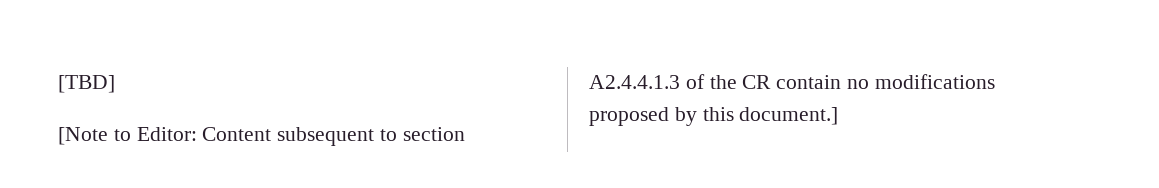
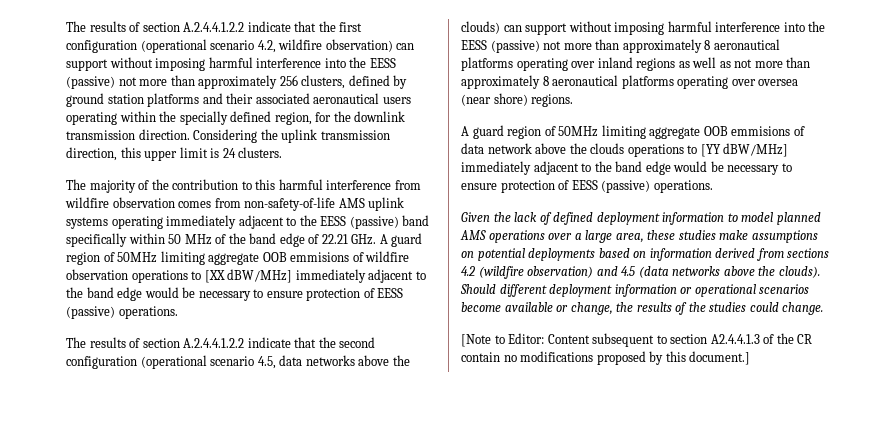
- [TBD]
+ The results of section A.2.4.4.1.2.2 indicate that the first configuration (operational scenario 4.2, wildfire observation) can support without imposing harmful interference into the EESS (passive) not more than approximately 256 clusters, defined by ground station platforms and their associated aeronautical users operating within the specially defined region, for the downlink transmission direction. Considering the uplink transmission direction, this upper limit is 24 clusters.
+ The majority of the contribution to this harmful interference from wildfire observation comes from non-safety-of-life AMS uplink systems operating immediately adjacent to the EESS (passive) band specifically within 50 MHz of the band edge of 22.21 GHz. A guard region of 50MHz limiting aggregate OOB emmisions of wildfire observation operations to [XX dBW/MHz] immediately adjacent to the band edge would be necessary to ensure protection of EESS (passive) operations.
+ The results of section A.2.4.4.1.2.2 indicate that the second configuration (operational scenario 4.5, data networks above the clouds) can support without imposing harmful interference into the EESS (passive) not more than approximately 8 aeronautical platforms operating over inland regions as well as not more than approximately 8 aeronautical platforms operating over oversea (near shore) regions.
+ A guard region of 50MHz limiting aggregate OOB emmisions of data network above the clouds operations to [YY dBW/MHz] immediately adjacent to the band edge would be necessary to ensure protection of EESS (passive) operations.
+ Given the lack of defined deployment information to model planned AMS operations over a large area, these studies make assumptions on potential deployments based on information derived from sections 4.2 (wildfire observation) and 4.5 (data networks above the clouds). Should different deployment information or operational scenarios become available or change, the results of the studies could change.

